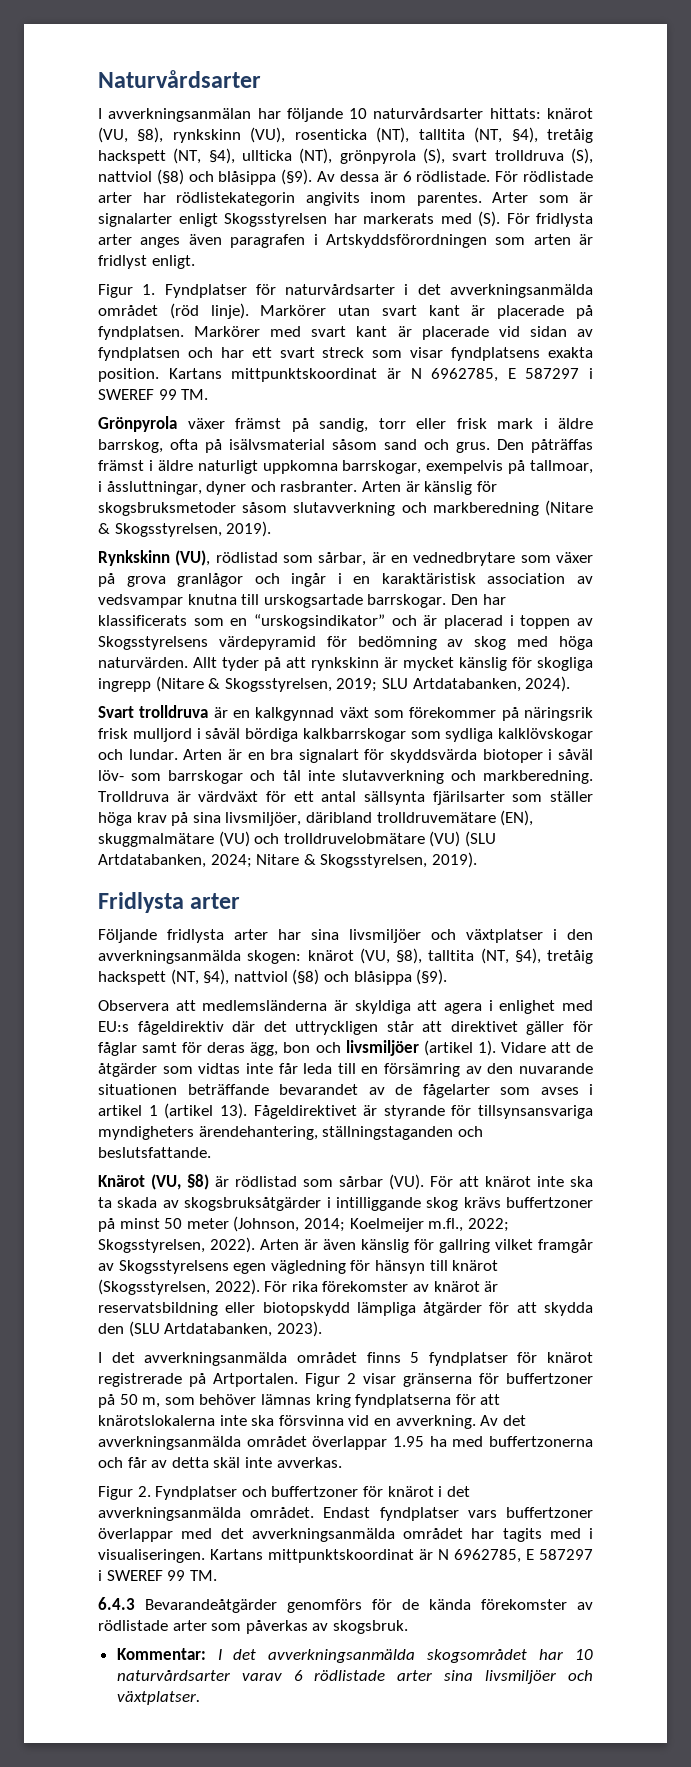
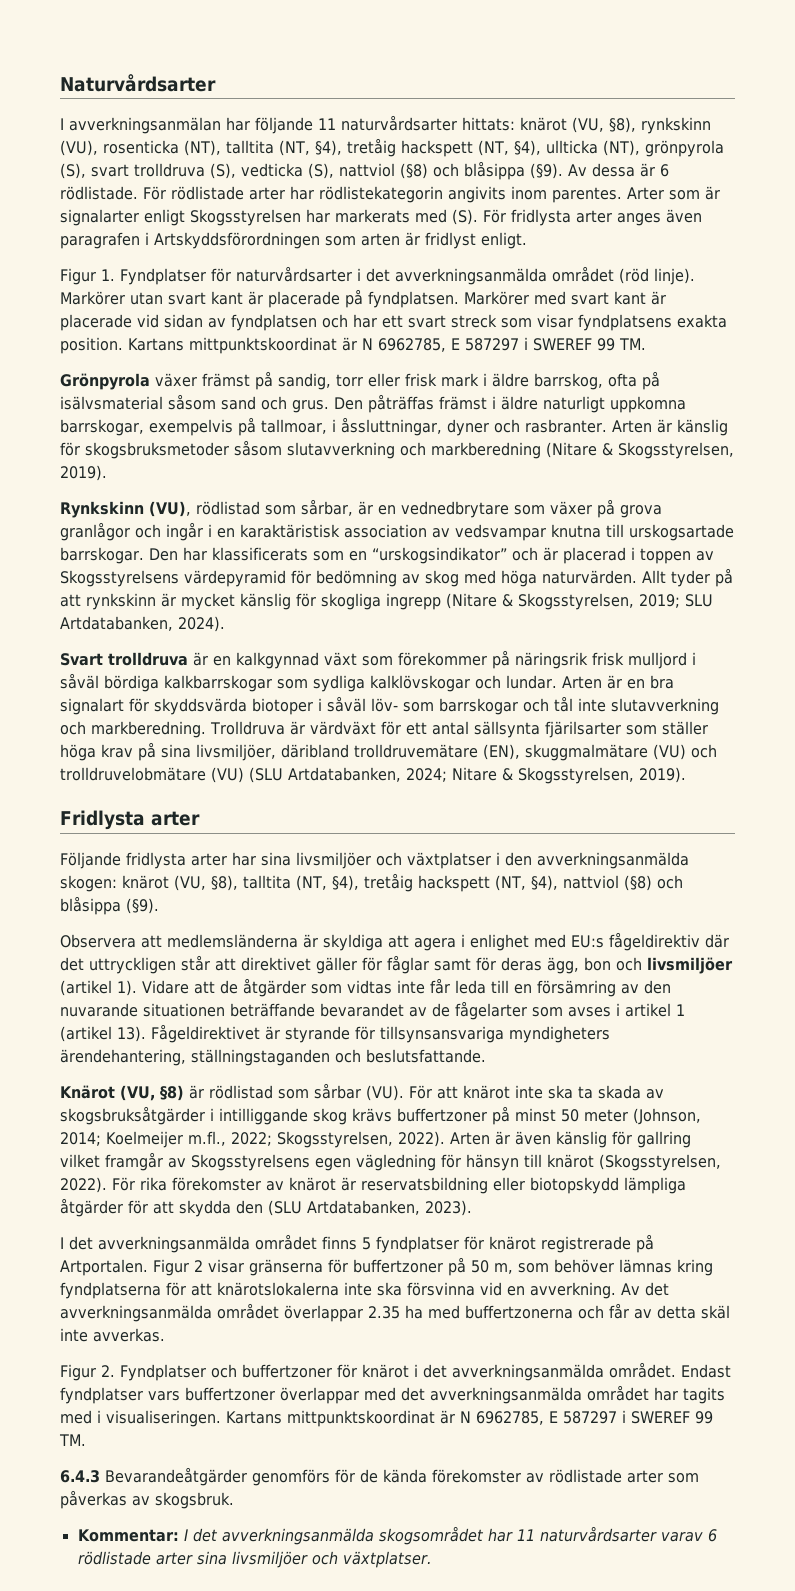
- I avverkningsanmälan har följande 10 naturvårdsarter hittats: knärot (VU, §8), rynkskinn (VU), rosenticka (NT), talltita (NT, §4), tretåig hackspett (NT, §4), ullticka (NT), grönpyrola (S), svart trolldruva (S), nattviol (§8) och blåsippa (§9).
+ I avverkningsanmälan har följande 11 naturvårdsarter hittats: knärot (VU, §8), rynkskinn (VU), rosenticka (NT), talltita (NT, §4), tretåig hackspett (NT, §4), ullticka (NT), grönpyrola (S), svart trolldruva (S), vedticka (S), nattviol (§8) och blåsippa (§9).
- Av det avverkningsanmälda området överlappar 1.95 ha med buffertzonerna och får av detta skäl inte avverkas.
+ Av det avverkningsanmälda området överlappar 2.35 ha med buffertzonerna och får av detta skäl inte avverkas.
- Kommentar: I det avverkningsanmälda skogsområdet har 10 naturvårdsarter varav 6 rödlistade arter sina livsmiljöer och växtplatser.
+ Kommentar: I det avverkningsanmälda skogsområdet har 11 naturvårdsarter varav 6 rödlistade arter sina livsmiljöer och växtplatser.

